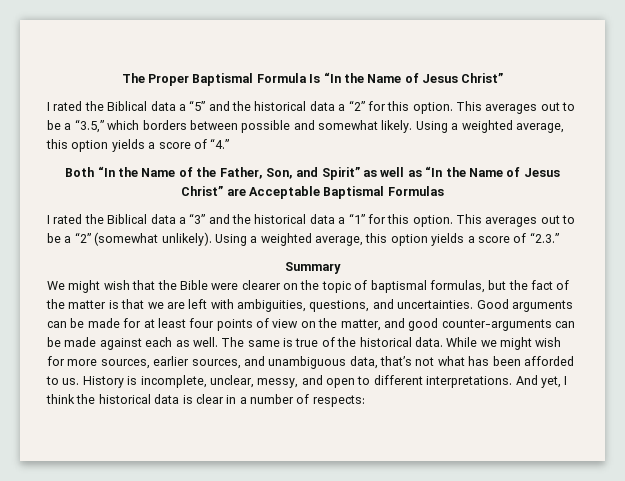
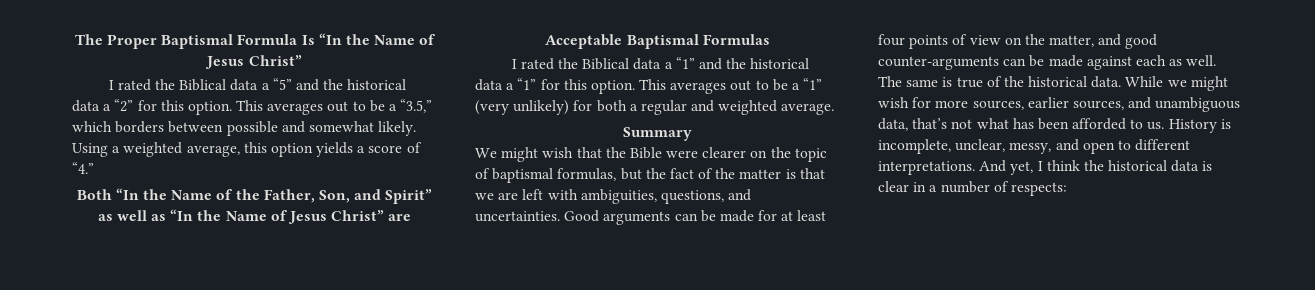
- I rated the Biblical data a “3” and the historical data a “1” for this option.
+ I rated the Biblical data a “1” and the historical data a “1” for this option.
- This averages out to be a “2” (somewhat unlikely). Using a weighted average, this option yields a score of “2.3.”
+ This averages out to be a “1” (very unlikely) for both a regular and weighted average.

